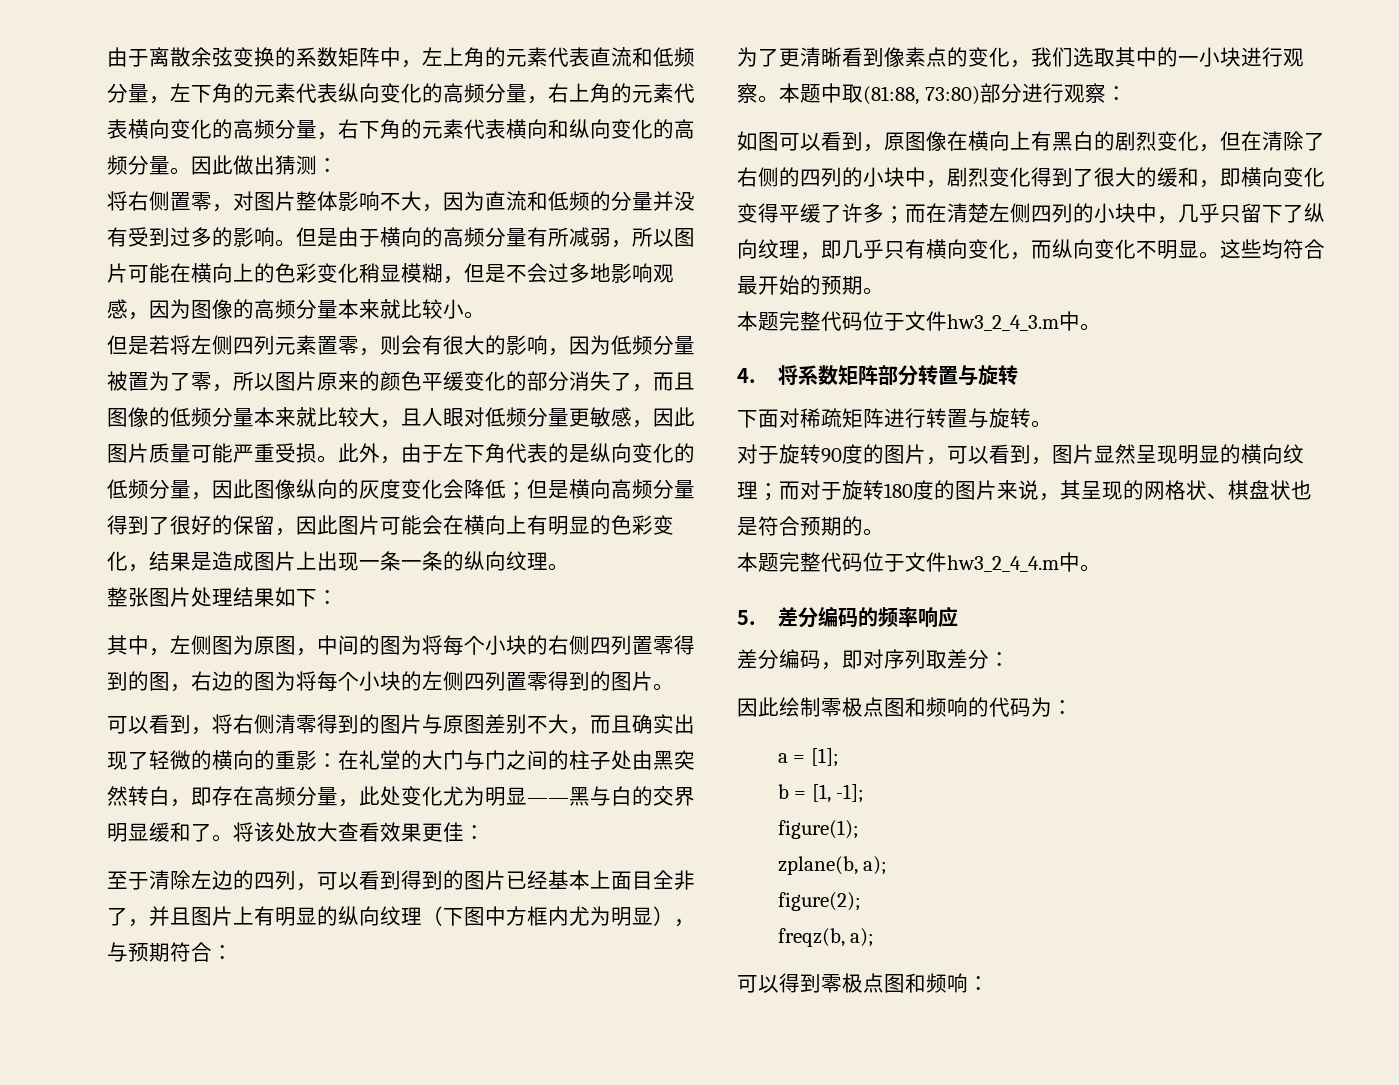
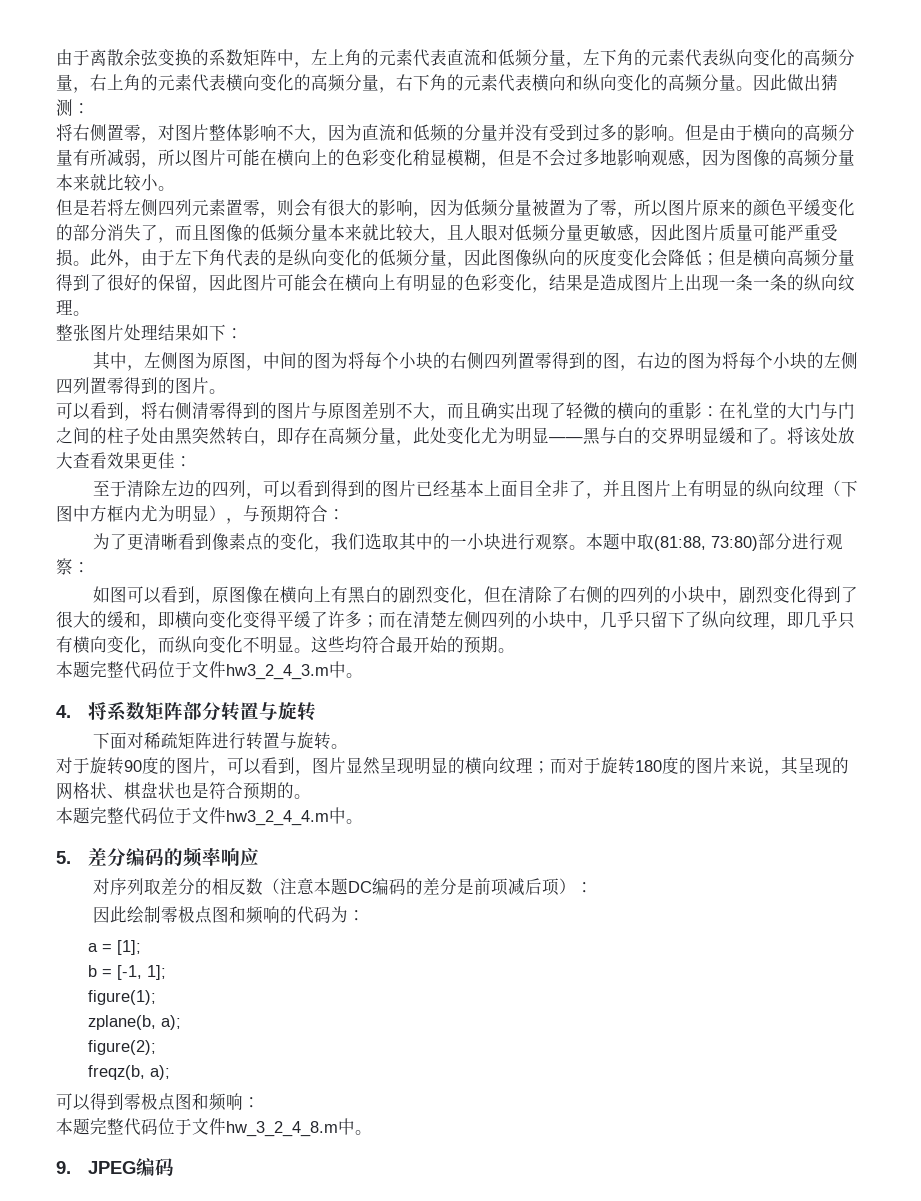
- 差分编码，即对序列取差分：
+ 对序列取差分的相反数（注意本题DC编码的差分是前项减后项）：
- b = [1, -1];
+ b = [-1, 1];
+ 本题完整代码位于文件hw_3_2_4_8.m中。
+ 9. JPEG编码

